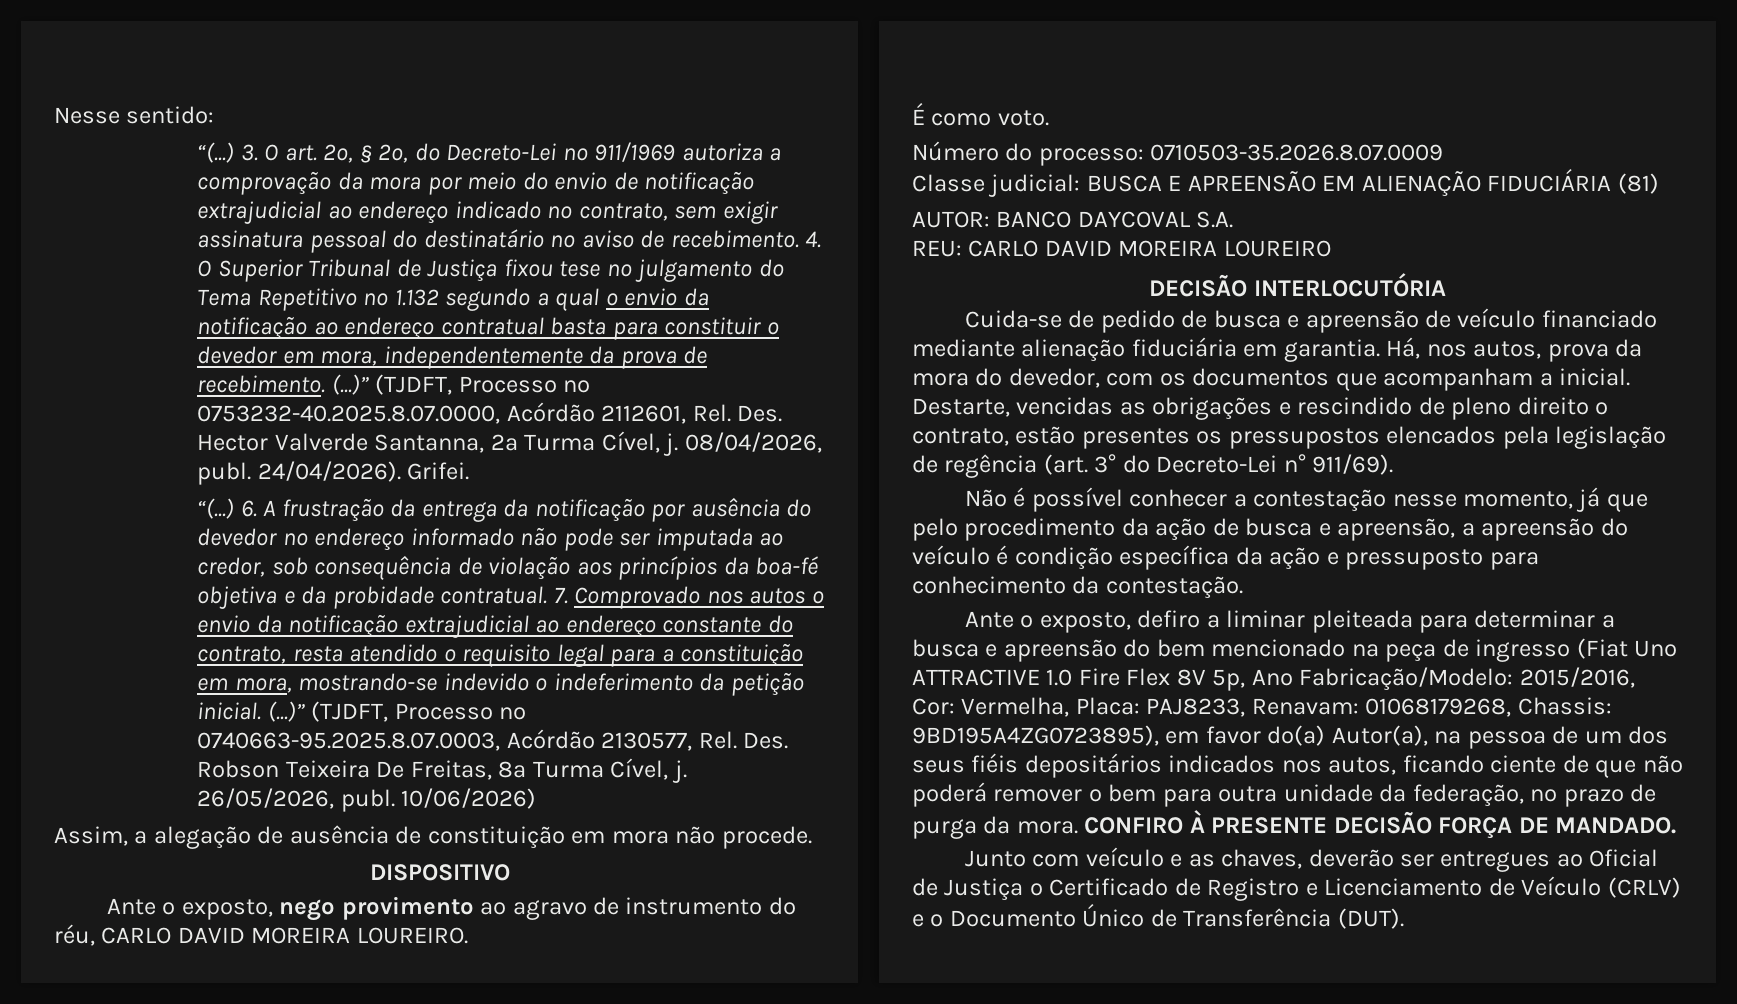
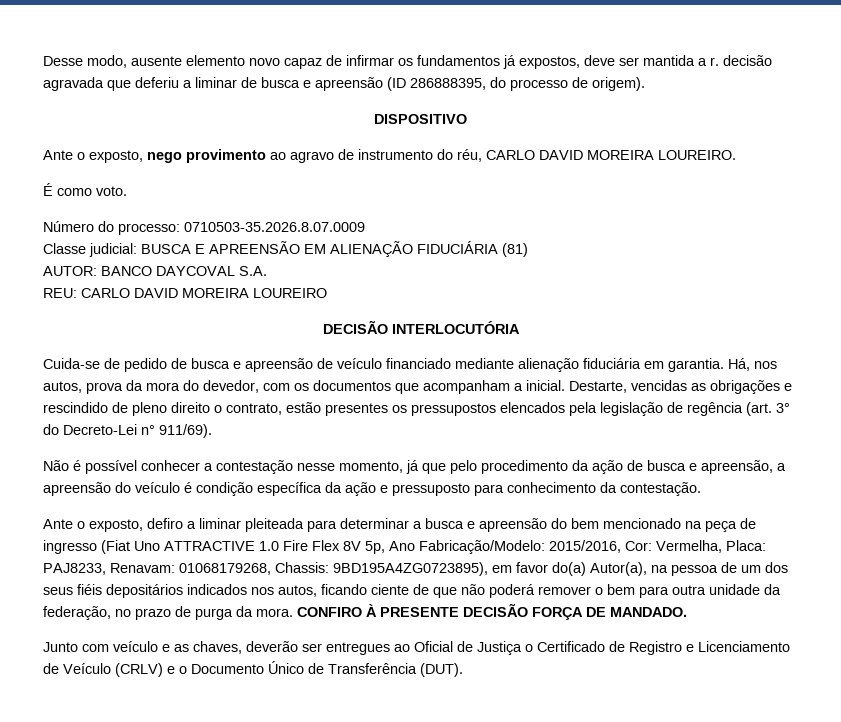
- Nesse sentido:
- “(...) 3. O art. 2º, § 2º, do Decreto-Lei nº 911/1969 autoriza a comprovação da mora por meio do envio de notificação extrajudicial ao endereço indicado no contrato, sem exigir assinatura pessoal do destinatário no aviso de recebimento. 4. O Superior Tribunal de Justiça fixou tese no julgamento do Tema Repetitivo nº 1.132 segundo a qual o envio da notificação ao endereço contratual basta para constituir o devedor em mora, independentemente da prova de recebimento. (...)” (TJDFT, Processo nº 0753232-40.2025.8.07.0000, Acórdão 2112601, Rel. Des. Hector Valverde Santanna, 2ª Turma Cível, j. 08/04/2026, publ. 24/04/2026). Grifei.
- “(...) 6. A frustração da entrega da notificação por ausência do devedor no endereço informado não pode ser imputada ao credor, sob consequência de violação aos princípios da boa-fé objetiva e da probidade contratual. 7. Comprovado nos autos o envio da notificação extrajudicial ao endereço constante do contrato, resta atendido o requisito legal para a constituição em mora, mostrando-se indevido o indeferimento da petição inicial. (...)” (TJDFT, Processo nº 0740663-95.2025.8.07.0003, Acórdão 2130577, Rel. Des. Robson Teixeira De Freitas, 8ª Turma Cível, j. 26/05/2026, publ. 10/06/2026)
- Assim, a alegação de ausência de constituição em mora não procede.
+ Desse modo, ausente elemento novo capaz de infirmar os fundamentos já expostos, deve ser mantida a r. decisão agravada que deferiu a liminar de busca e apreensão (ID 286888395, do processo de origem).

